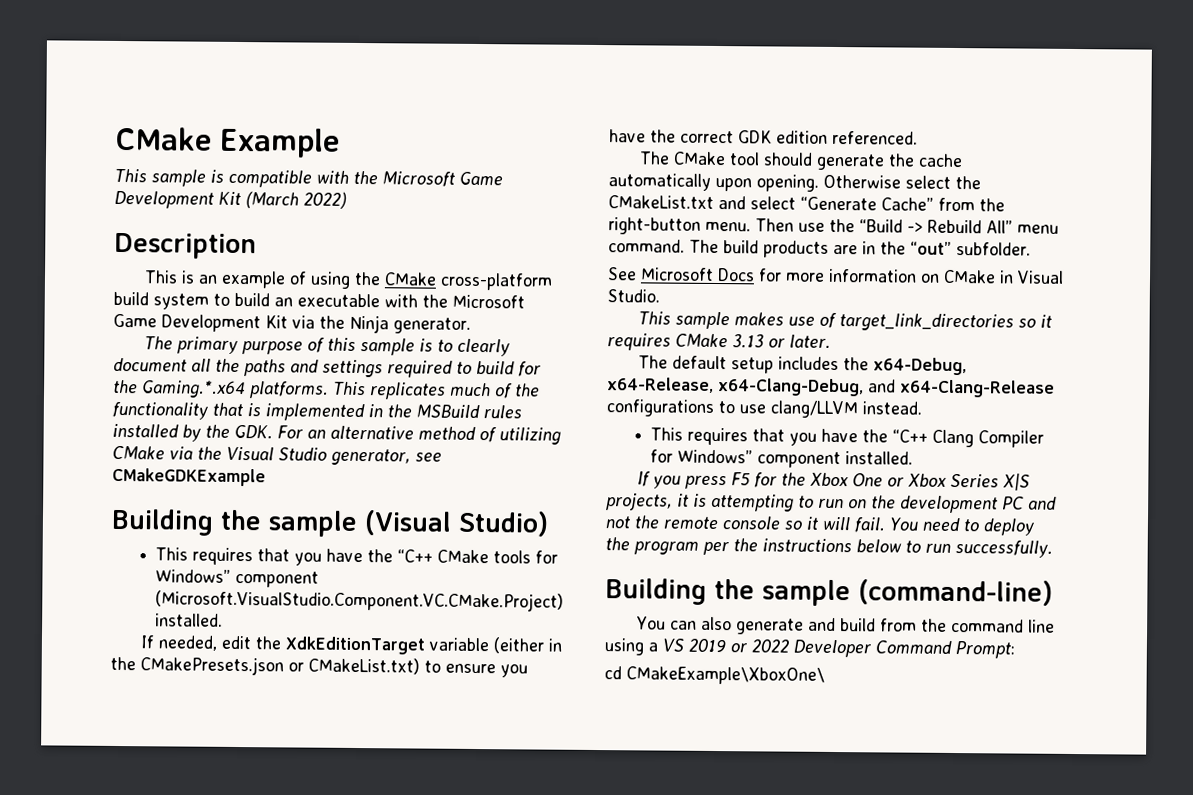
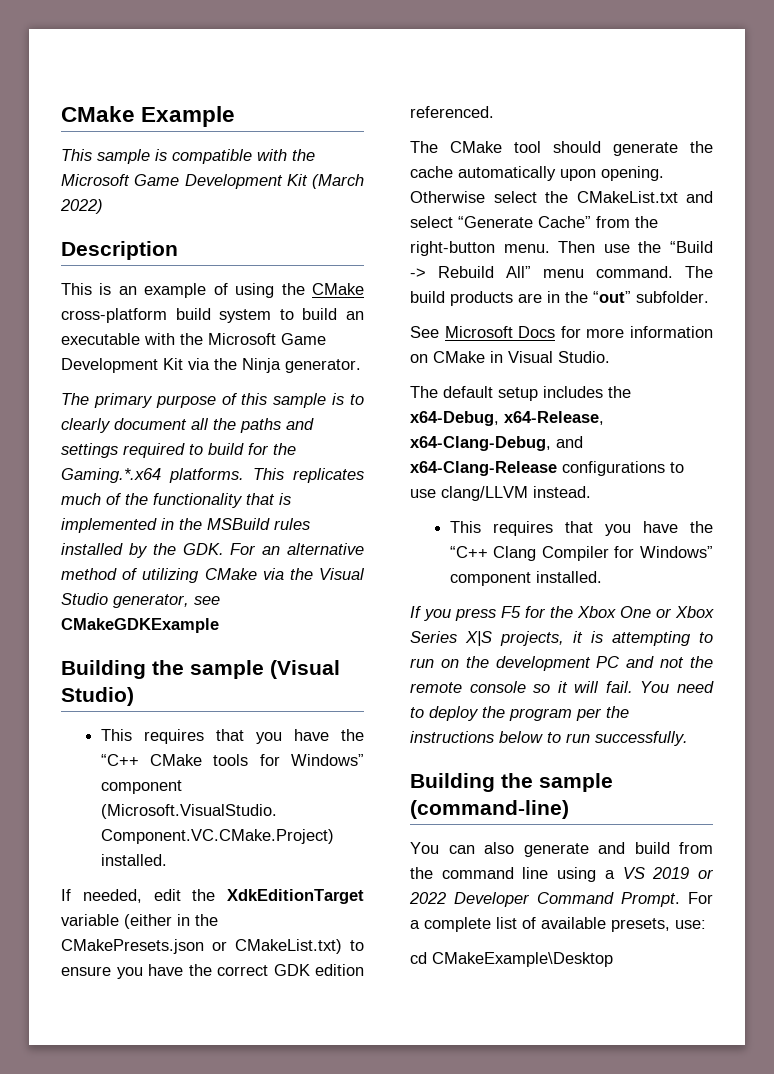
- This sample makes use of target_link_directories so it requires CMake 3.13 or later.
- You can also generate and build from the command line using a VS 2019 or 2022 Developer Command Prompt:
+ You can also generate and build from the command line using a VS 2019 or 2022 Developer Command Prompt. For a complete list of available presets, use:
- cd CMakeExample\XboxOne\
+ cd CMakeExample\Desktop

